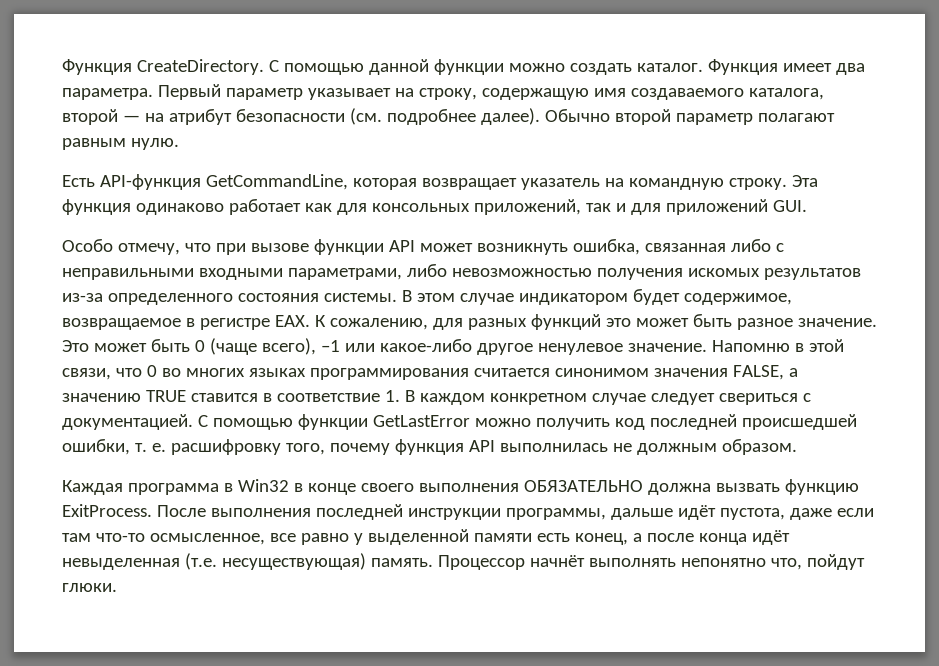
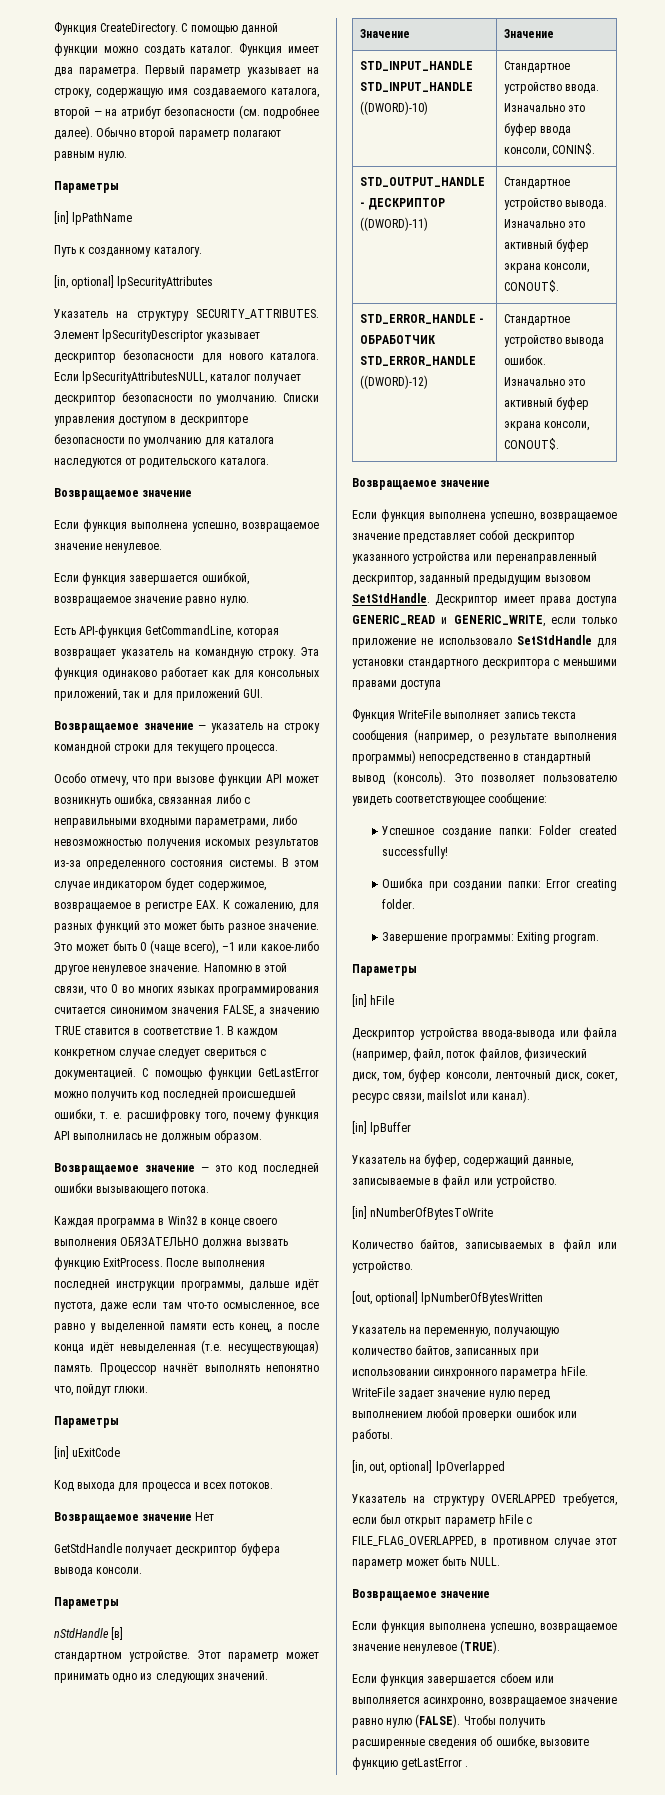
  Обычно второй параметр полагают равным нулю.
+ Параметры
+ [in] lpPathName
+ Путь к созданному каталогу.
+ [in, optional] lpSecurityAttributes
+ Указатель на структуру SECURITY_ATTRIBUTES. Элемент lpSecurityDescriptor указывает дескриптор безопасности для нового каталога. Если lpSecurityAttributesNULL, каталог получает дескриптор безопасности по умолчанию. Списки управления доступом в дескрипторе безопасности по умолчанию для каталога наследуются от родительского каталога.
+ Возвращаемое значение
+ Если функция выполнена успешно, возвращаемое значение ненулевое.
+ Если функция завершается ошибкой, возвращаемое значение равно нулю.
+ Возвращаемое значение — указатель на строку командной строки для текущего процесса.
+ Возвращаемое значение — это код последней ошибки вызывающего потока.
  Процессор начнёт выполнять непонятно что, пойдут глюки.
+ Параметры
+ [in] uExitCode
+ Код выхода для процесса и всех потоков.
+ Возвращаемое значение Нет
+ GetStdHandle получает дескриптор буфера вывода консоли.
+ Параметры
+ nStdHandle [в]
+ стандартном устройстве. Этот параметр может принимать одно из следующих значений.
+ Значение | Значение
+ STD_INPUT_HANDLE STD_INPUT_HANDLE ((DWORD)-10) | Стандартное устройство ввода. Изначально это буфер ввода консоли, CONIN$.
+ STD_OUTPUT_HANDLE - ДЕСКРИПТОР ((DWORD)-11) | Стандартное устройство вывода. Изначально это активный буфер экрана консоли, CONOUT$.
+ STD_ERROR_HANDLE - ОБРАБОТЧИК STD_ERROR_HANDLE ((DWORD)-12) | Стандартное устройство вывода ошибок. Изначально это активный буфер экрана консоли, CONOUT$.
+ Возвращаемое значение
+ Если функция выполнена успешно, возвращаемое значение представляет собой дескриптор указанного устройства или перенаправленный дескриптор, заданный предыдущим вызовом SetStdHandle. Дескриптор имеет права доступа GENERIC_READ и GENERIC_WRITE, если только приложение не использовало SetStdHandle для установки стандартного дескриптора с меньшими правами доступа
+ Функция WriteFile выполняет запись текста сообщения (например, о результате выполнения программы) непосредственно в стандартный вывод (консоль). Это позволяет пользователю увидеть соответствующее сообщение:
+ Успешное создание папки: Folder created successfully!
+ Ошибка при создании папки: Error creating folder.
+ Завершение программы: Exiting program.
+ Параметры
+ [in] hFile
+ Дескриптор устройства ввода-вывода или файла (например, файл, поток файлов, физический диск, том, буфер консоли, ленточный диск, сокет, ресурс связи, mailslot или канал).
+ [in] lpBuffer
+ Указатель на буфер, содержащий данные, записываемые в файл или устройство.
+ [in] nNumberOfBytesToWrite
+ Количество байтов, записываемых в файл или устройство.
+ [out, optional] lpNumberOfBytesWritten
+ Указатель на переменную, получающую количество байтов, записанных при использовании синхронного параметра hFile. WriteFile задает значение нулю перед выполнением любой проверки ошибок или работы.
+ [in, out, optional] lpOverlapped
+ Указатель на структуру OVERLAPPED требуется, если был открыт параметр hFile с FILE_FLAG_OVERLAPPED, в противном случае этот параметр может быть NULL.
+ Возвращаемое значение
+ Если функция выполнена успешно, возвращаемое значение ненулевое (TRUE).
+ Если функция завершается сбоем или выполняется асинхронно, возвращаемое значение равно нулю (FALSE). Чтобы получить расширенные сведения об ошибке, вызовите функцию getLastError .

